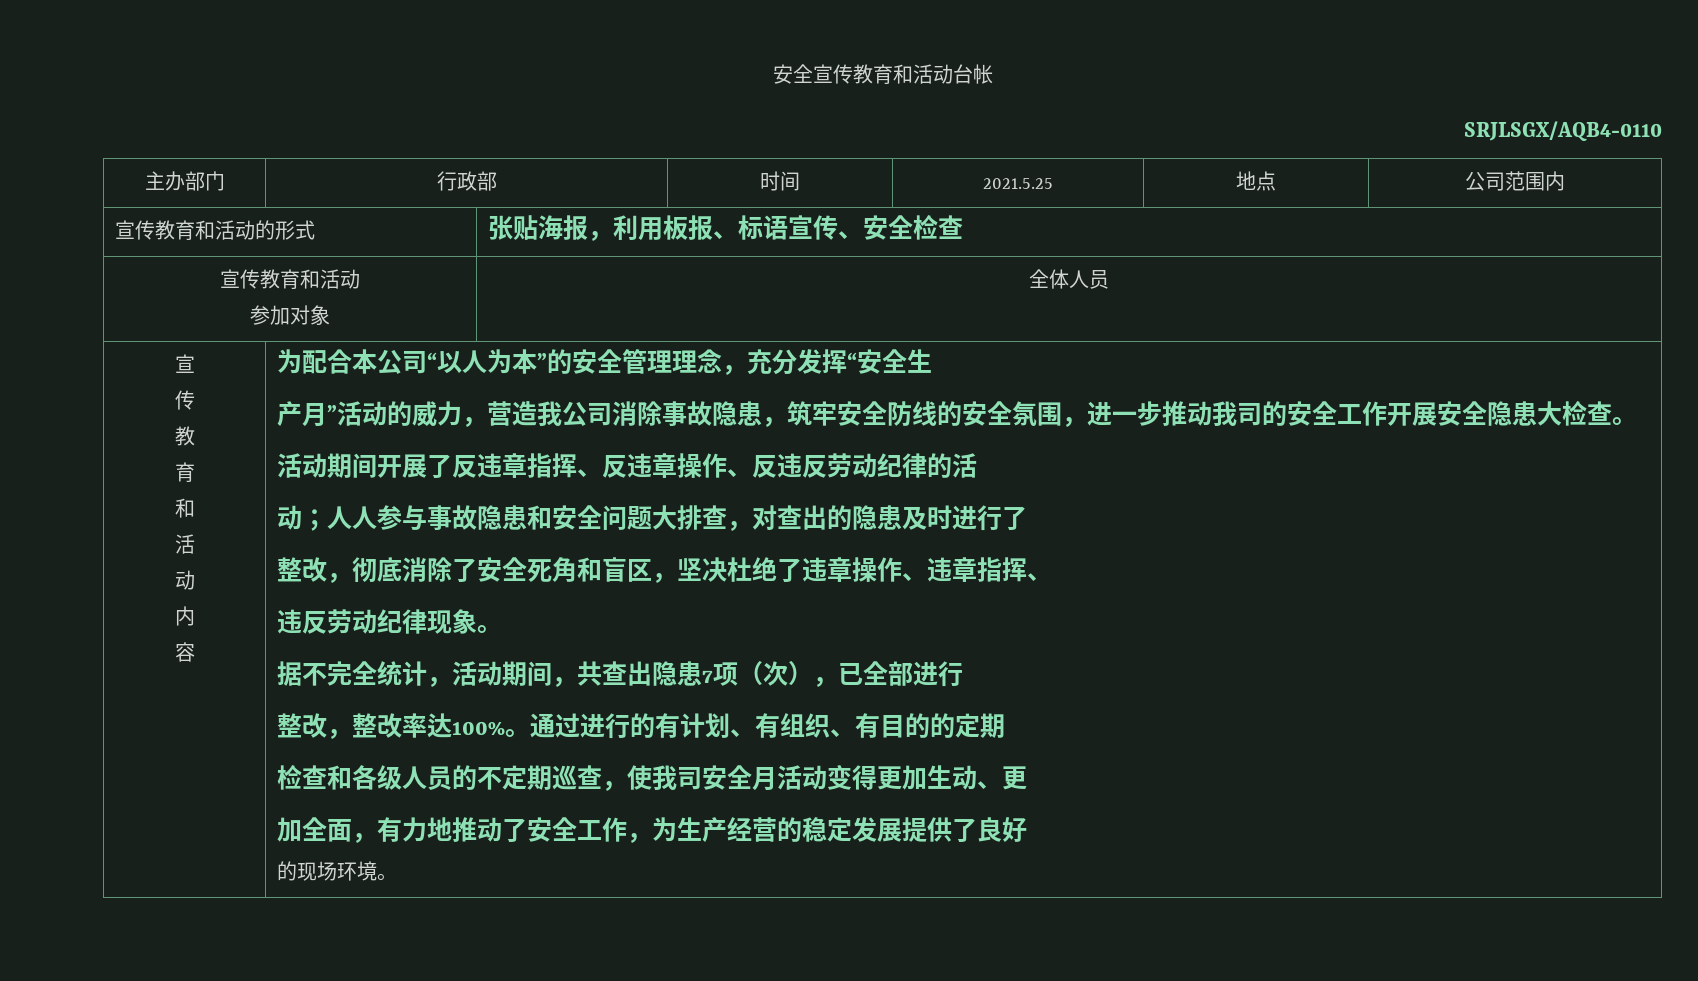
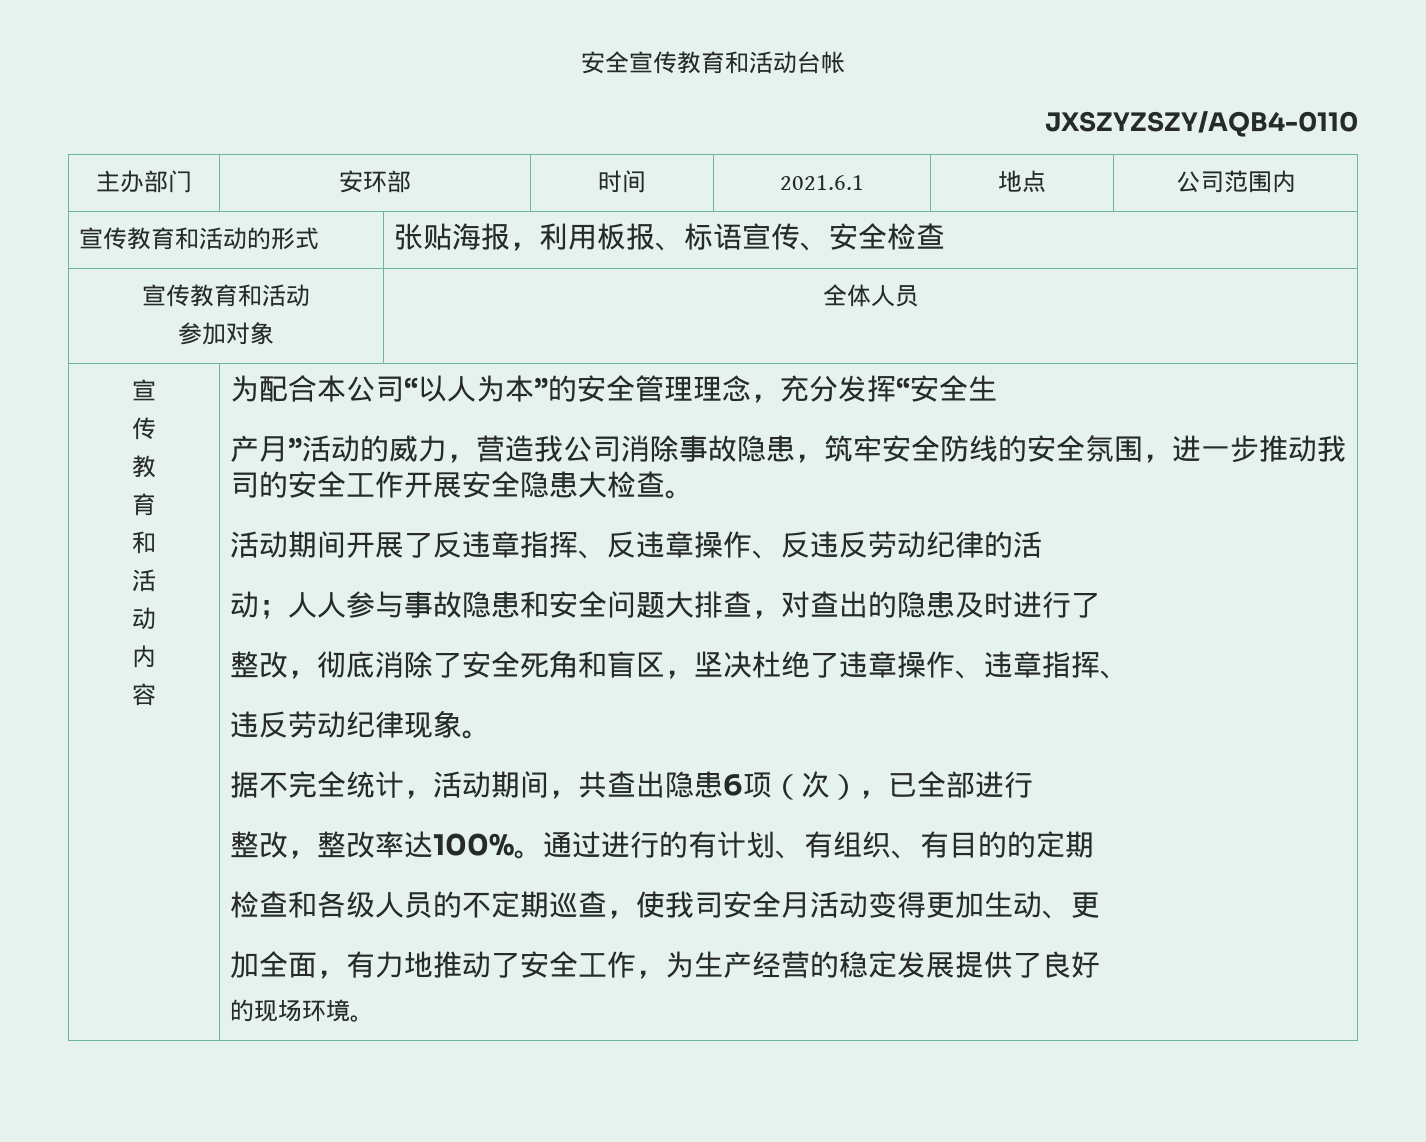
- SRJLSGX/AQB4-0110
+ JXSZYZSZY/AQB4-0110
- 主办部门 | 行政部 | 时间 | 2021.5.25 | 地点 | 公司范围内
+ 主办部门 | 安环部 | 时间 | 2021.6.1 | 地点 | 公司范围内
- 据不完全统计，活动期间，共查出隐患7项（次），已全部进行
+ 据不完全统计，活动期间，共查出隐患6项（次），已全部进行

